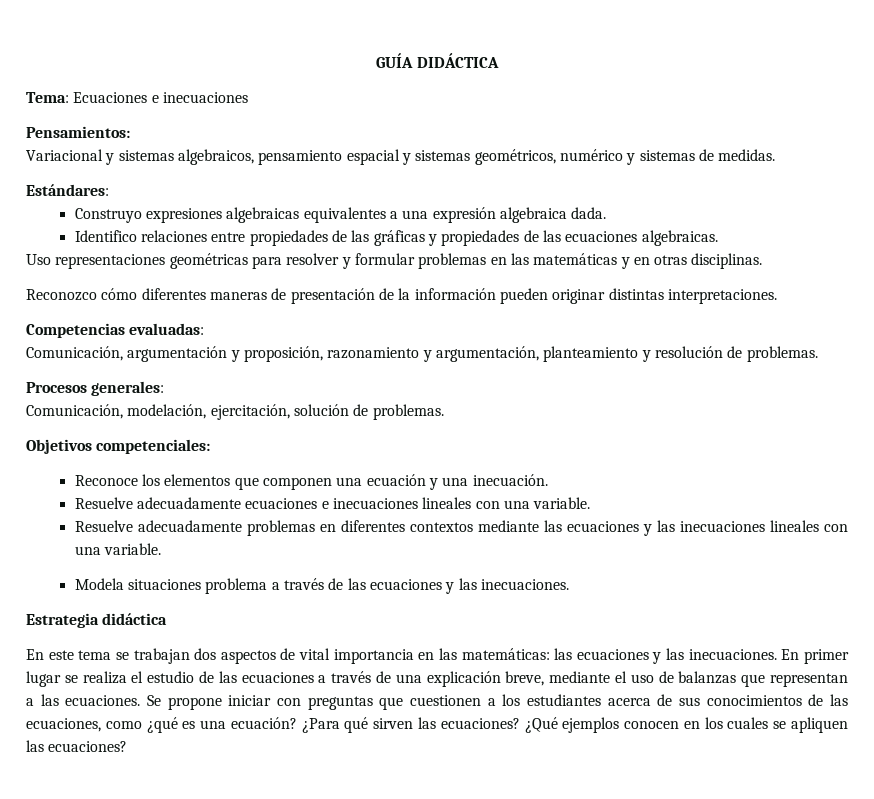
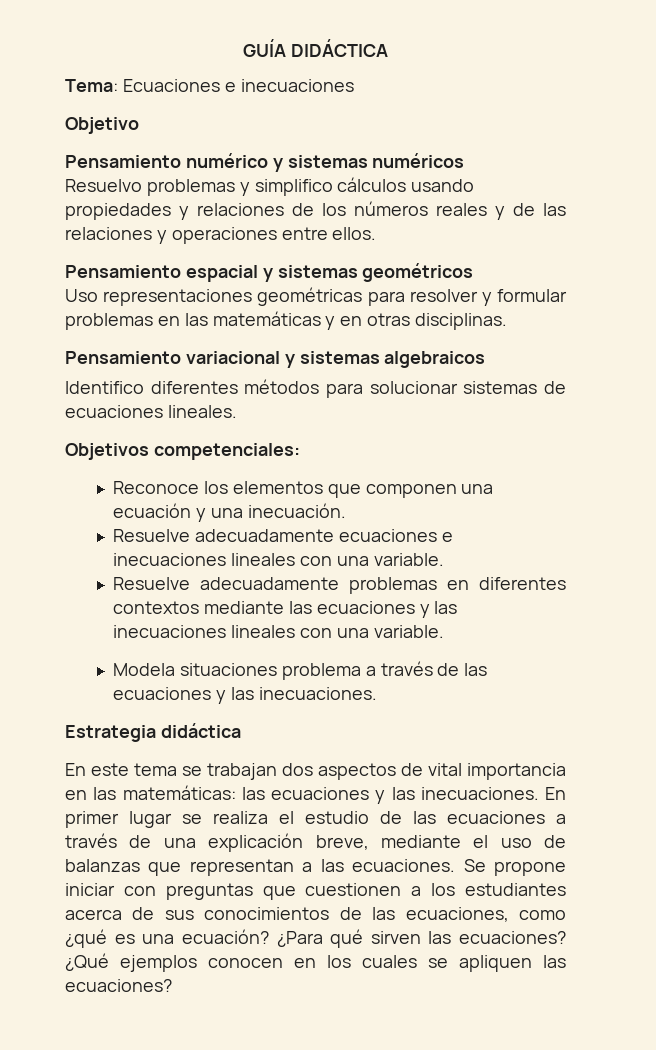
- Pensamientos:
- Variacional y sistemas algebraicos, pensamiento espacial y sistemas geométricos, numérico y sistemas de medidas.
- Estándares:
- Construyo expresiones algebraicas equivalentes a una expresión algebraica dada.
- Identifico relaciones entre propiedades de las gráficas y propiedades de las ecuaciones algebraicas.
+ Objetivo
+ Pensamiento numérico y sistemas numéricos
+ Resuelvo problemas y simplifico cálculos usando propiedades y relaciones de los números reales y de las relaciones y operaciones entre ellos.
+ Pensamiento espacial y sistemas geométricos
- Reconozco cómo diferentes maneras de presentación de la información pueden originar distintas interpretaciones.
- Competencias evaluadas:
- Comunicación, argumentación y proposición, razonamiento y argumentación, planteamiento y resolución de problemas.
- Procesos generales:
- Comunicación, modelación, ejercitación, solución de problemas.
+ Pensamiento variacional y sistemas algebraicos
+ Identifico diferentes métodos para solucionar sistemas de ecuaciones lineales.

